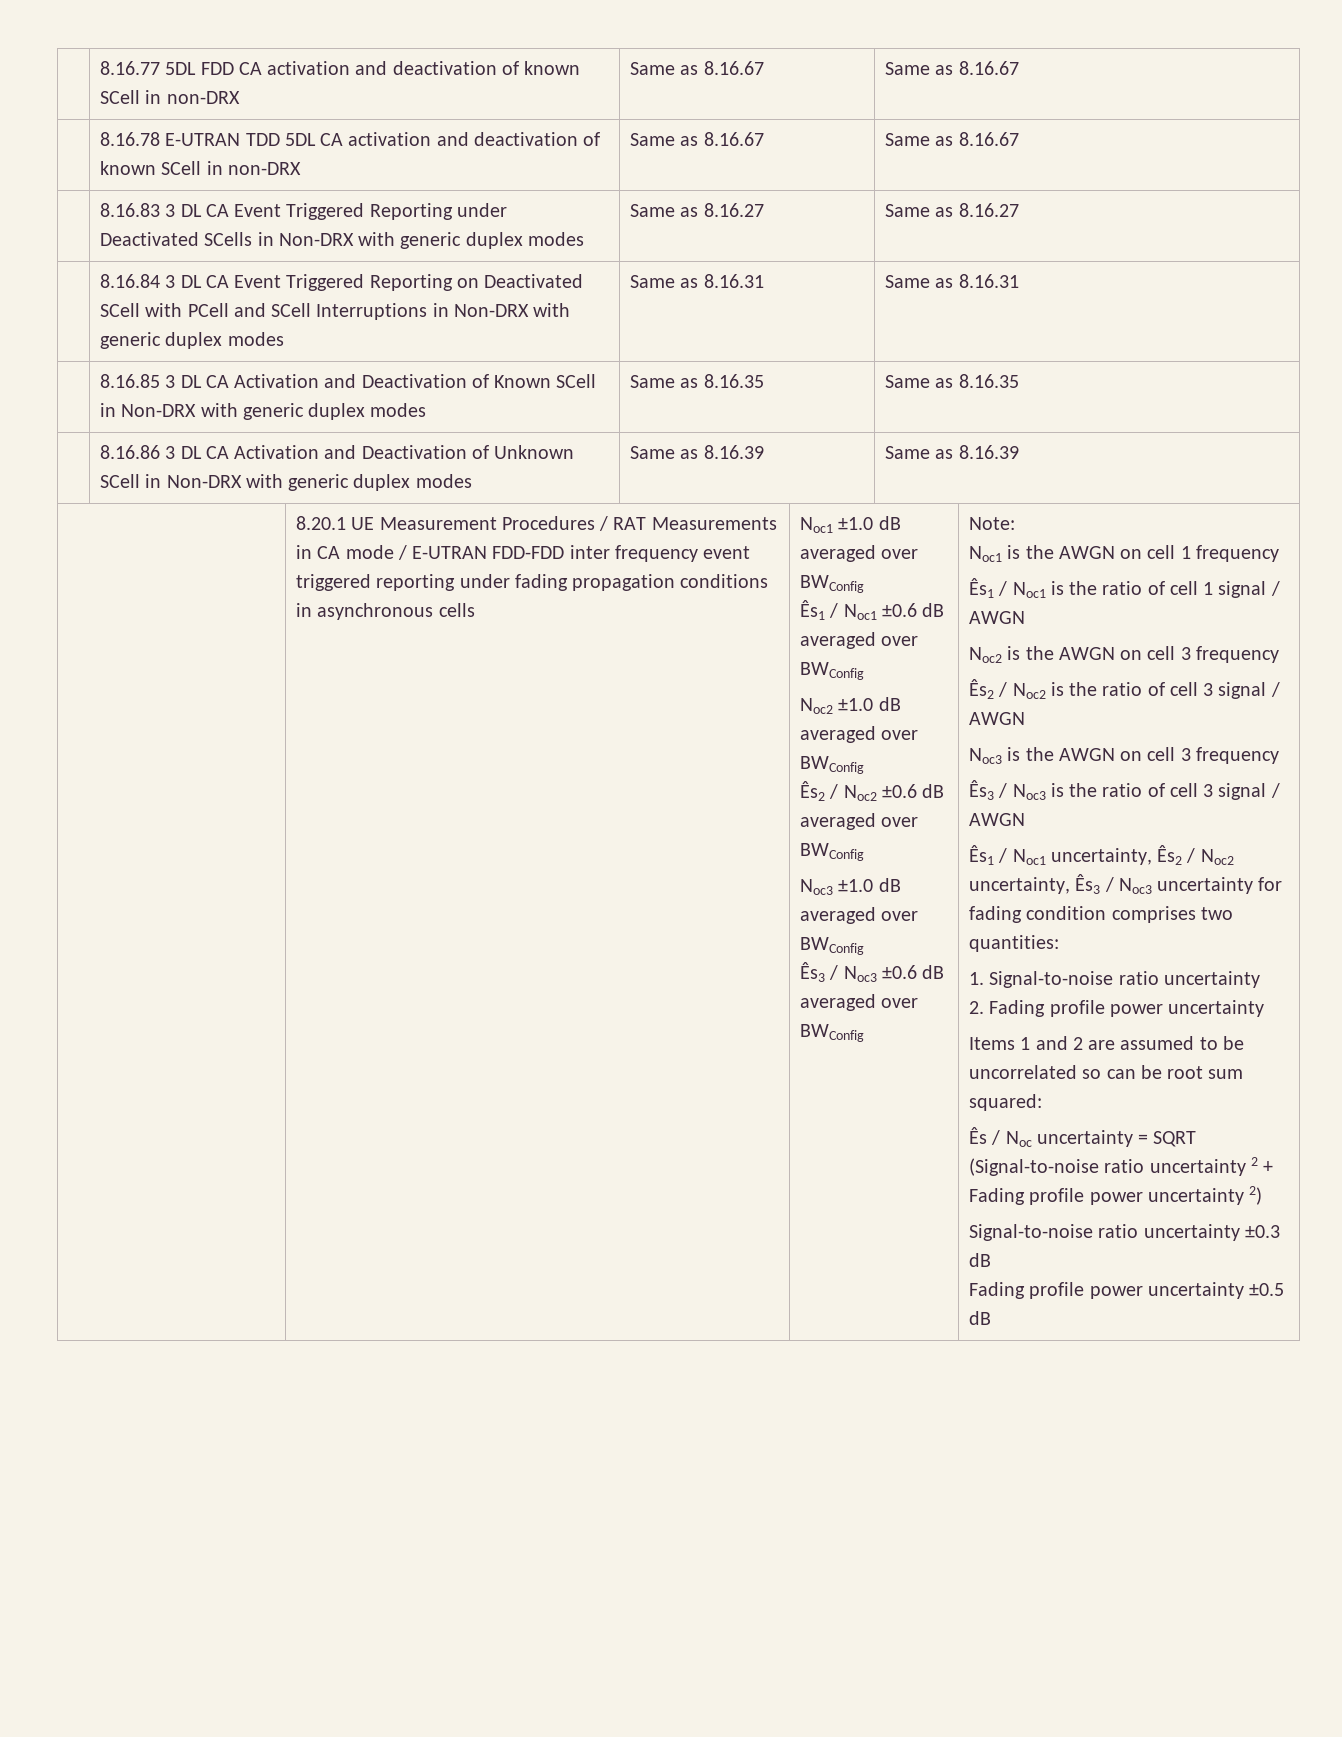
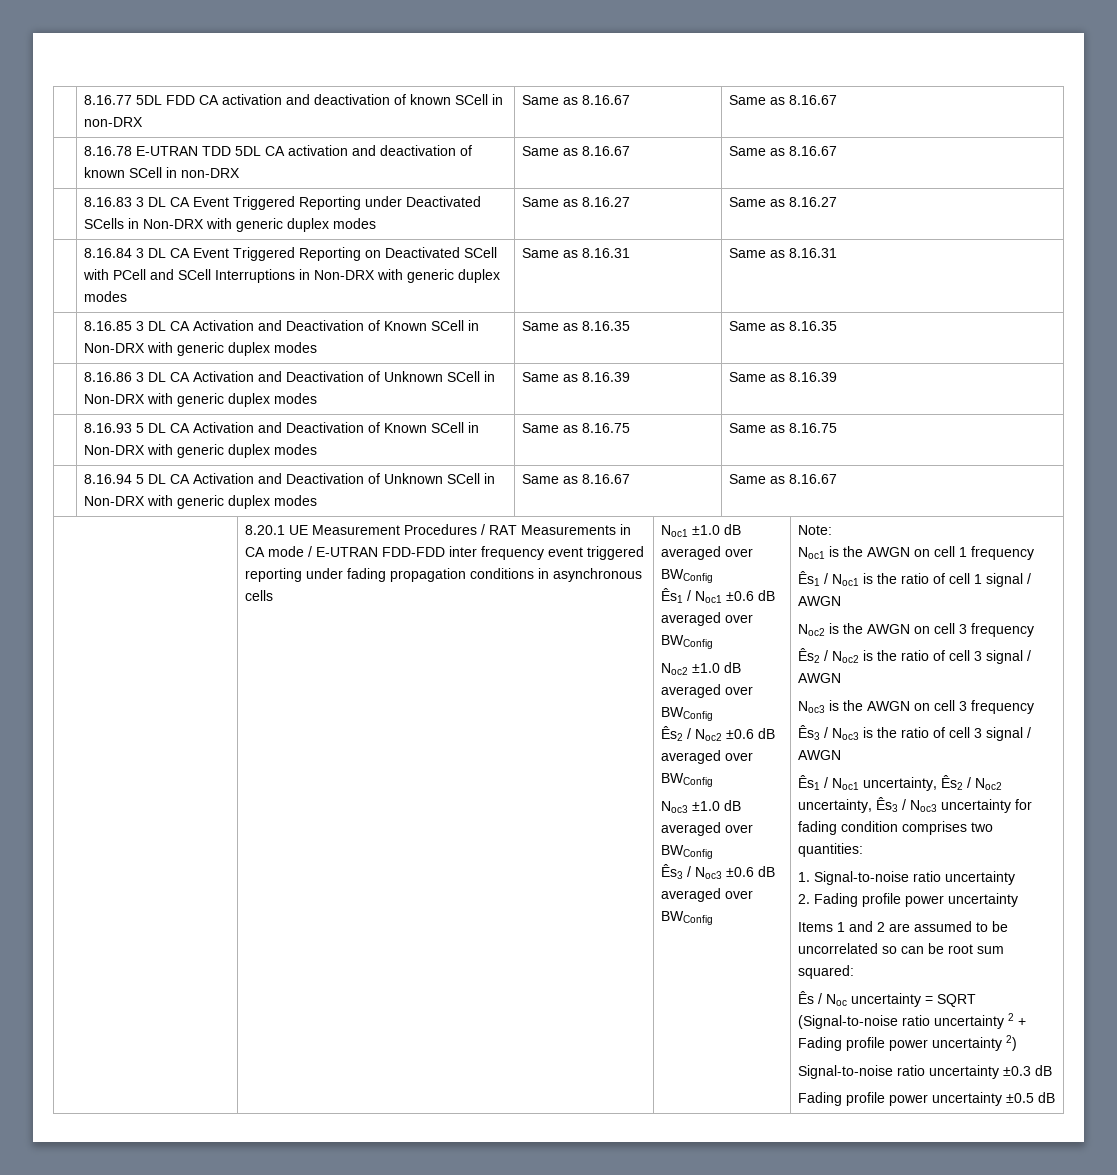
+ | 8.16.93 5 DL CA Activation and Deactivation of Known SCell in Non-DRX with generic duplex modes | Same as 8.16.75 | Same as 8.16.75
+ | 8.16.94 5 DL CA Activation and Deactivation of Unknown SCell in Non-DRX with generic duplex modes | Same as 8.16.67 | Same as 8.16.67

